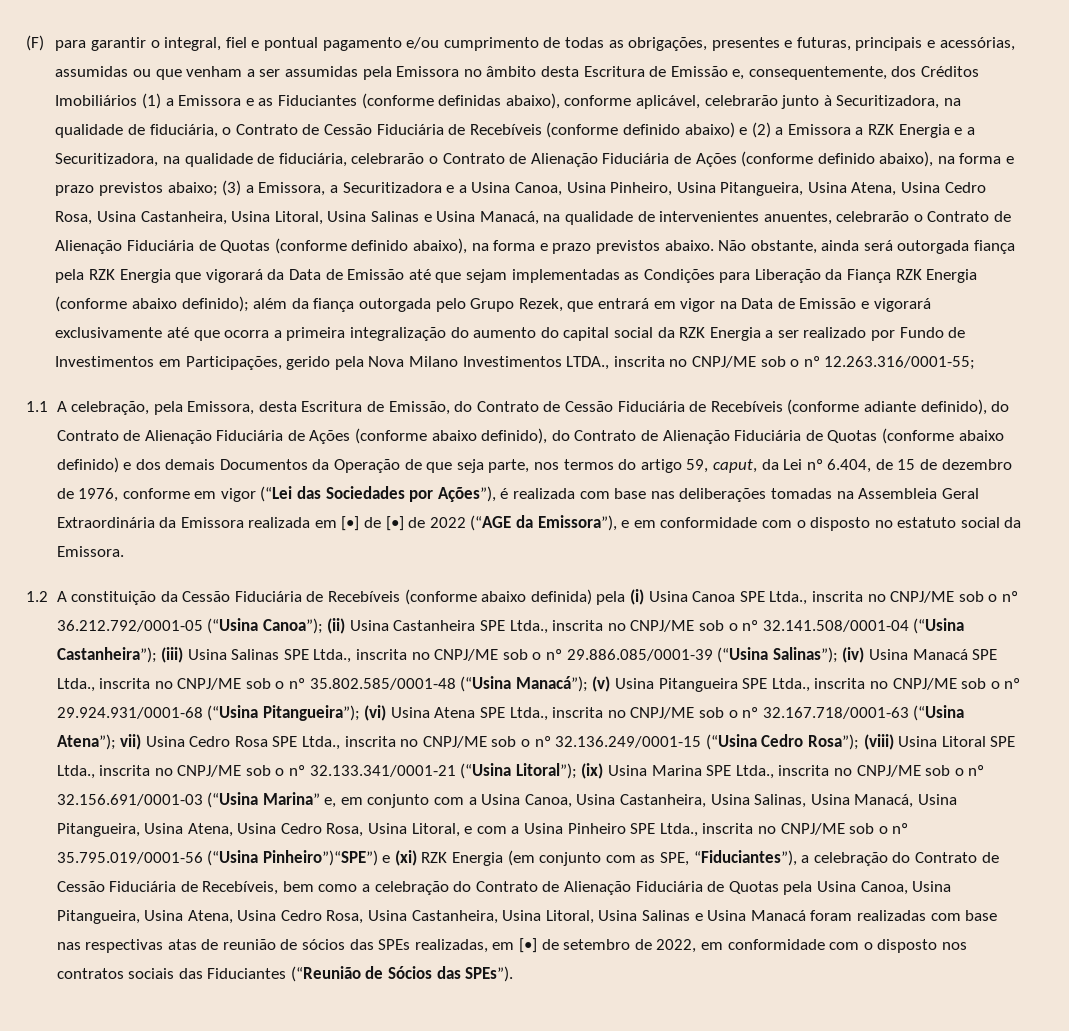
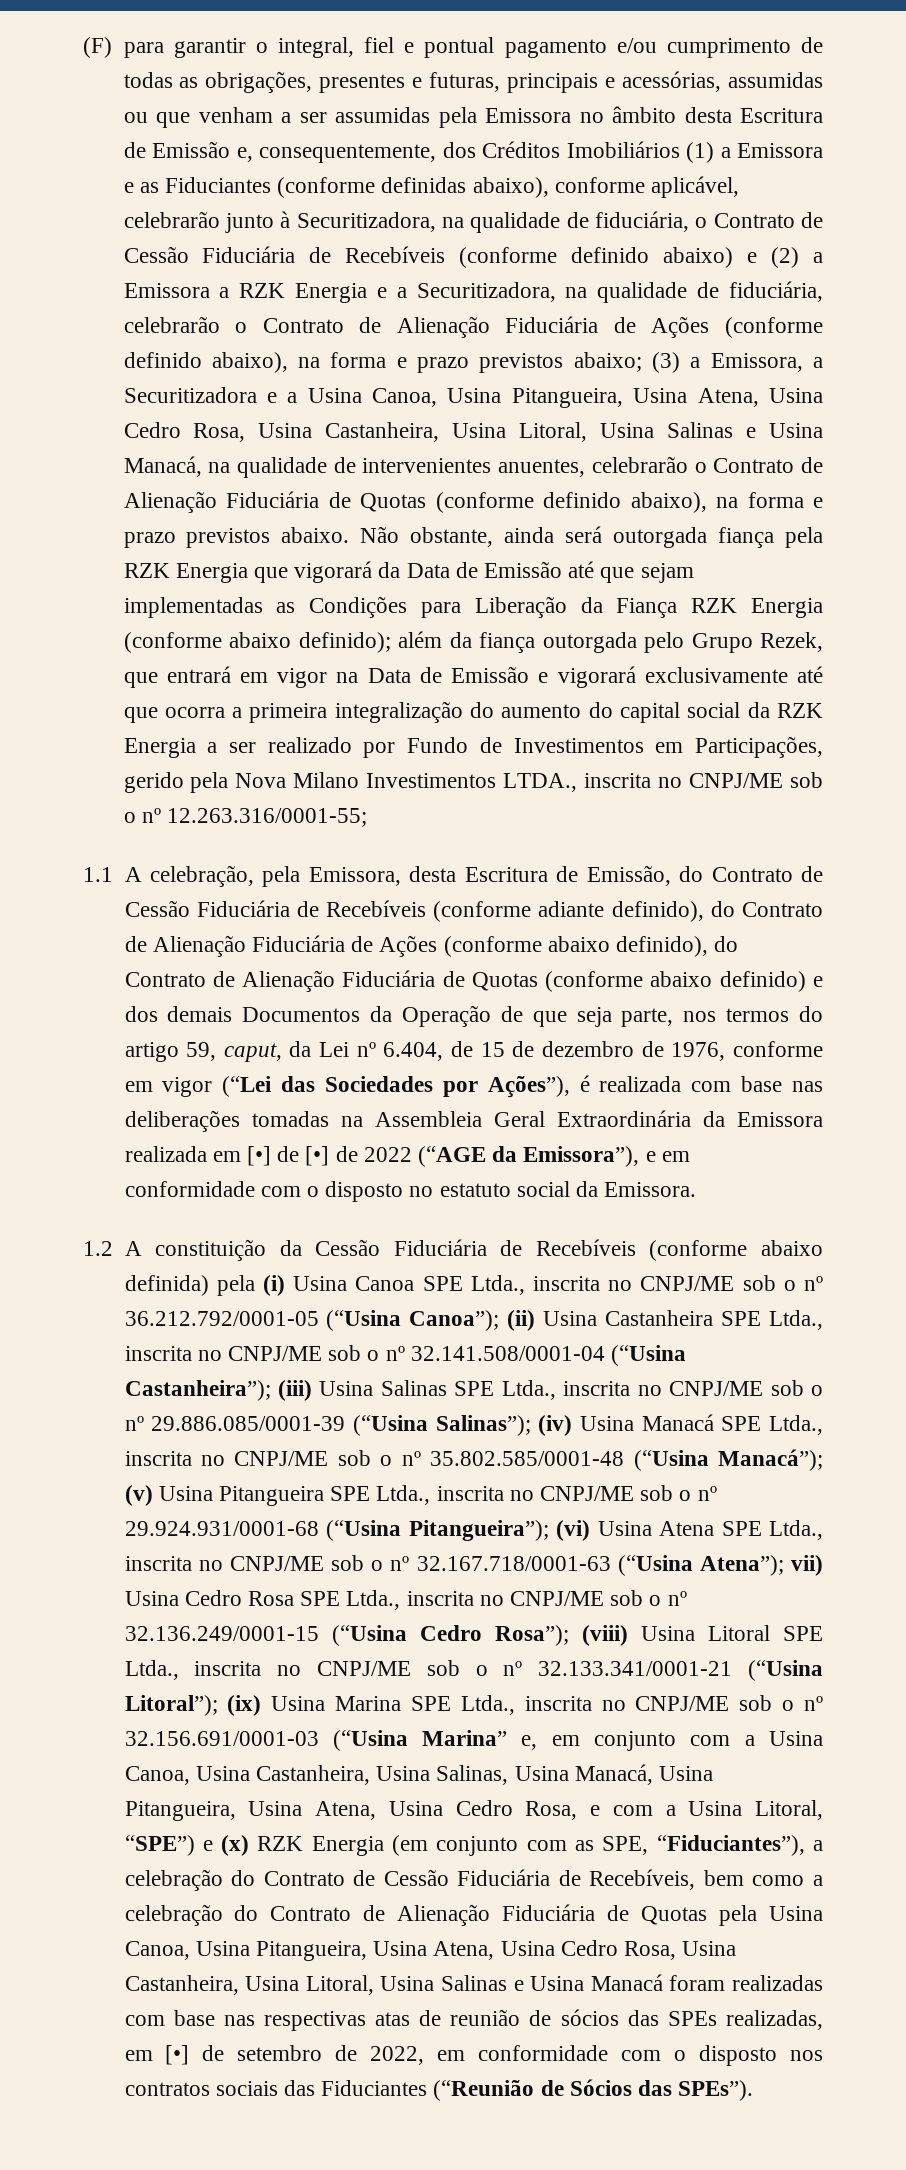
- (3) a Emissora, a Securitizadora e a Usina Canoa, Usina Pinheiro, Usina Pitangueira, Usina Atena, Usina Cedro Rosa, Usina Castanheira, Usina Litoral, Usina Salinas e Usina Manacá, na qualidade de intervenientes anuentes, celebrarão o Contrato de Alienação Fiduciária de Quotas (conforme definido abaixo), na forma e prazo previstos abaixo.
+ (3) a Emissora, a Securitizadora e a Usina Canoa, Usina Pitangueira, Usina Atena, Usina Cedro Rosa, Usina Castanheira, Usina Litoral, Usina Salinas e Usina Manacá, na qualidade de intervenientes anuentes, celebrarão o Contrato de Alienação Fiduciária de Quotas (conforme definido abaixo), na forma e prazo previstos abaixo.
- (ix) Usina Marina SPE Ltda., inscrita no CNPJ/ME sob o nº 32.156.691/0001-03 (“Usina Marina” e, em conjunto com a Usina Canoa, Usina Castanheira, Usina Salinas, Usina Manacá, Usina Pitangueira, Usina Atena, Usina Cedro Rosa, Usina Litoral, e com a Usina Pinheiro SPE Ltda., inscrita no CNPJ/ME sob o nº 35.795.019/0001-56 (“Usina Pinheiro”)“SPE”) e (xi) RZK Energia (em conjunto com as SPE, “Fiduciantes”), a celebração do Contrato de Cessão Fiduciária de Recebíveis, bem como a celebração do Contrato de Alienação Fiduciária de Quotas pela Usina Canoa, Usina Pitangueira, Usina Atena, Usina Cedro Rosa, Usina Castanheira, Usina Litoral, Usina Salinas e Usina Manacá foram realizadas com base nas respectivas atas de reunião de sócios das SPEs realizadas, em [•] de setembro de 2022, em conformidade com o disposto nos contratos sociais das Fiduciantes (“Reunião de Sócios das SPEs”).
+ (ix) Usina Marina SPE Ltda., inscrita no CNPJ/ME sob o nº 32.156.691/0001-03 (“Usina Marina” e, em conjunto com a Usina Canoa, Usina Castanheira, Usina Salinas, Usina Manacá, Usina Pitangueira, Usina Atena, Usina Cedro Rosa, e com a Usina Litoral, “SPE”) e (x) RZK Energia (em conjunto com as SPE, “Fiduciantes”), a celebração do Contrato de Cessão Fiduciária de Recebíveis, bem como a celebração do Contrato de Alienação Fiduciária de Quotas pela Usina Canoa, Usina Pitangueira, Usina Atena, Usina Cedro Rosa, Usina Castanheira, Usina Litoral, Usina Salinas e Usina Manacá foram realizadas com base nas respectivas atas de reunião de sócios das SPEs realizadas, em [•] de setembro de 2022, em conformidade com o disposto nos contratos sociais das Fiduciantes (“Reunião de Sócios das SPEs”).

